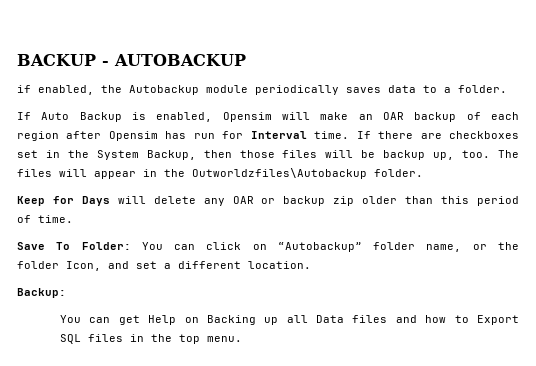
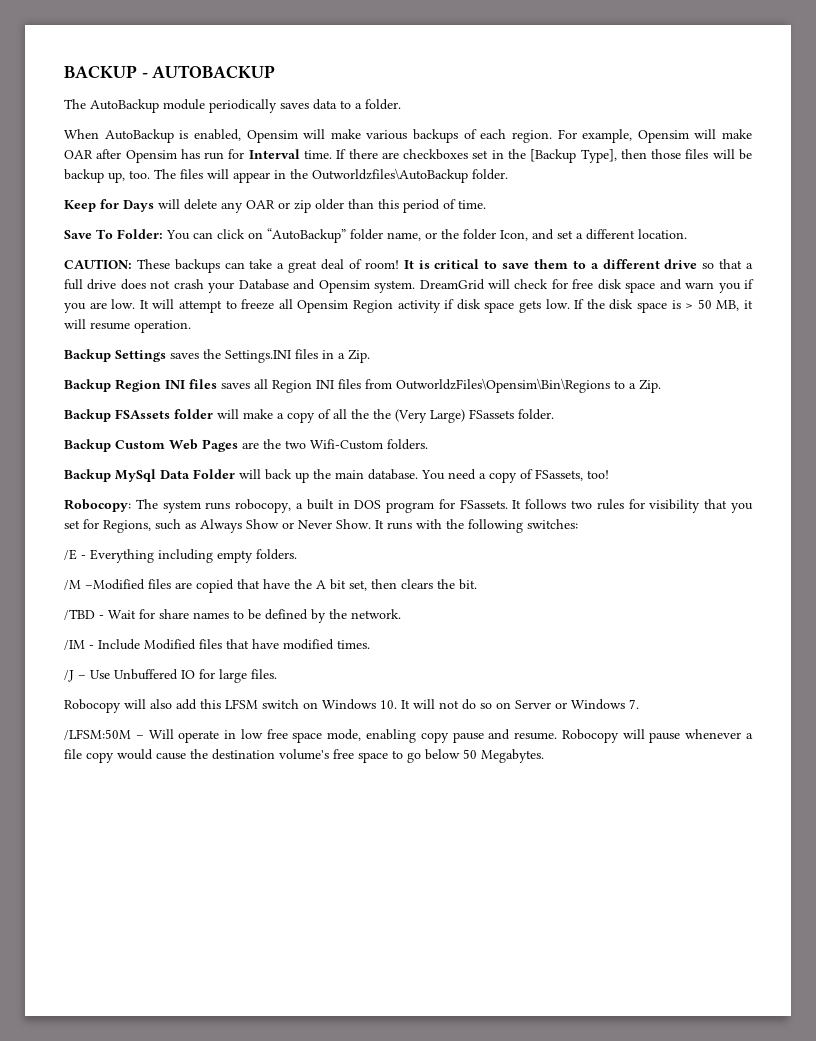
- if enabled, the Autobackup module periodically saves data to a folder.
+ The AutoBackup module periodically saves data to a folder.
- If Auto Backup is enabled, Opensim will make an OAR backup of each region after Opensim has run for Interval time.
+ When AutoBackup is enabled, Opensim will make various backups of each region. For example, Opensim will make OAR after Opensim has run for Interval time.
- If there are checkboxes set in the System Backup, then those files will be backup up, too.
+ If there are checkboxes set in the [Backup Type], then those files will be backup up, too.
- The files will appear in the Outworldzfiles\Autobackup folder.
+ The files will appear in the Outworldzfiles\AutoBackup folder.
- Keep for Days will delete any OAR or backup zip older than this period of time.
+ Keep for Days will delete any OAR or zip older than this period of time.
- Save To Folder: You can click on “Autobackup” folder name, or the folder Icon, and set a different location.
+ Save To Folder: You can click on “AutoBackup” folder name, or the folder Icon, and set a different location.
- Backup:
- You can get Help on Backing up all Data files and how to Export SQL files in the top menu.
+ CAUTION: These backups can take a great deal of room! It is critical to save them to a different drive so that a full drive does not crash your Database and Opensim system. DreamGrid will check for free disk space and warn you if you are low. It will attempt to freeze all Opensim Region activity if disk space gets low. If the disk space is > 50 MB, it will resume operation.
+ Backup Settings saves the Settings.INI files in a Zip.
+ Backup Region INI files saves all Region INI files from OutworldzFiles\Opensim\Bin\Regions to a Zip.
+ Backup FSAssets folder will make a copy of all the the (Very Large) FSassets folder.
+ Backup Custom Web Pages are the two Wifi-Custom folders.
+ Backup MySql Data Folder will back up the main database. You need a copy of FSassets, too!
+ Robocopy: The system runs robocopy, a built in DOS program for FSassets. It follows two rules for visibility that you set for Regions, such as Always Show or Never Show. It runs with the following switches:
+ /E - Everything including empty folders.
+ /M –Modified files are copied that have the A bit set, then clears the bit.
+ /TBD - Wait for share names to be defined by the network.
+ /IM - Include Modified files that have modified times.
+ /J – Use Unbuffered IO for large files.
+ Robocopy will also add this LFSM switch on Windows 10. It will not do so on Server or Windows 7.
+ /LFSM:50M – Will operate in low free space mode, enabling copy pause and resume. Robocopy will pause whenever a file copy would cause the destination volume's free space to go below 50 Megabytes.

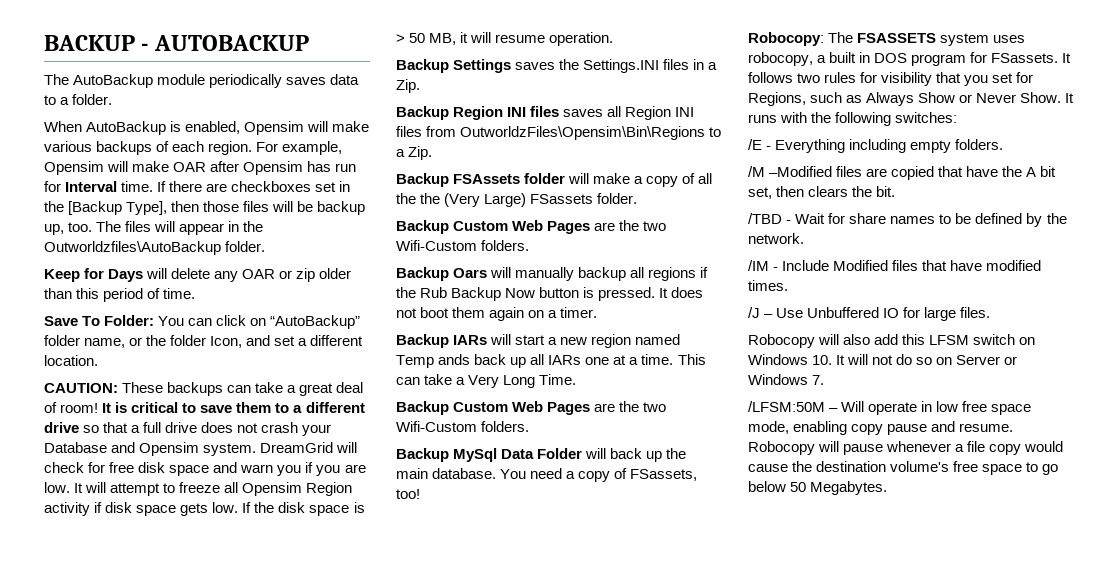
+ Backup Oars will manually backup all regions if the Rub Backup Now button is pressed. It does not boot them again on a timer.
+ Backup IARs will start a new region named Temp ands back up all IARs one at a time. This can take a Very Long Time.
+ Backup Custom Web Pages are the two Wifi-Custom folders.
- Robocopy: The system runs robocopy, a built in DOS program for FSassets.
+ Robocopy: The FSASSETS system uses robocopy, a built in DOS program for FSassets.

